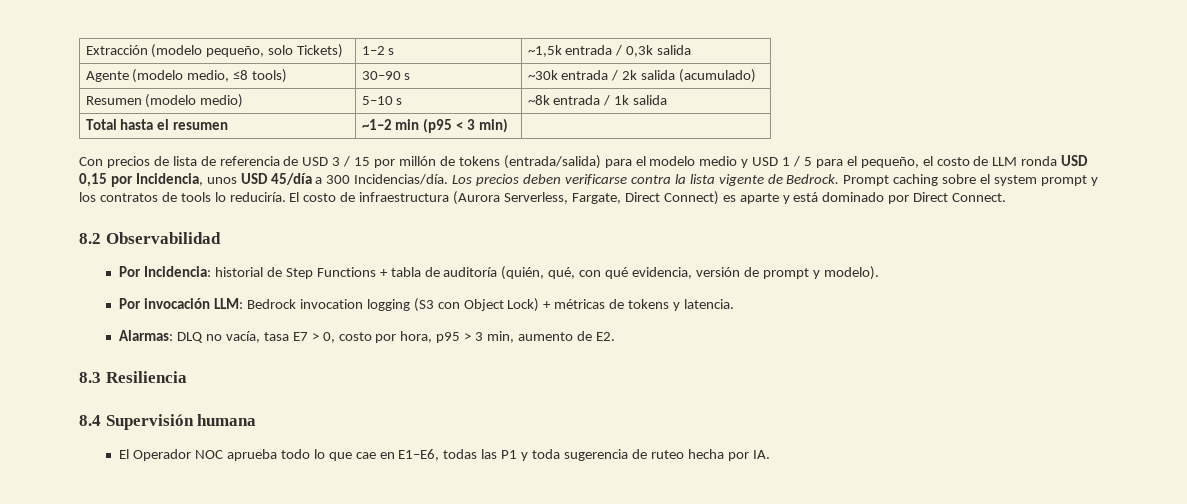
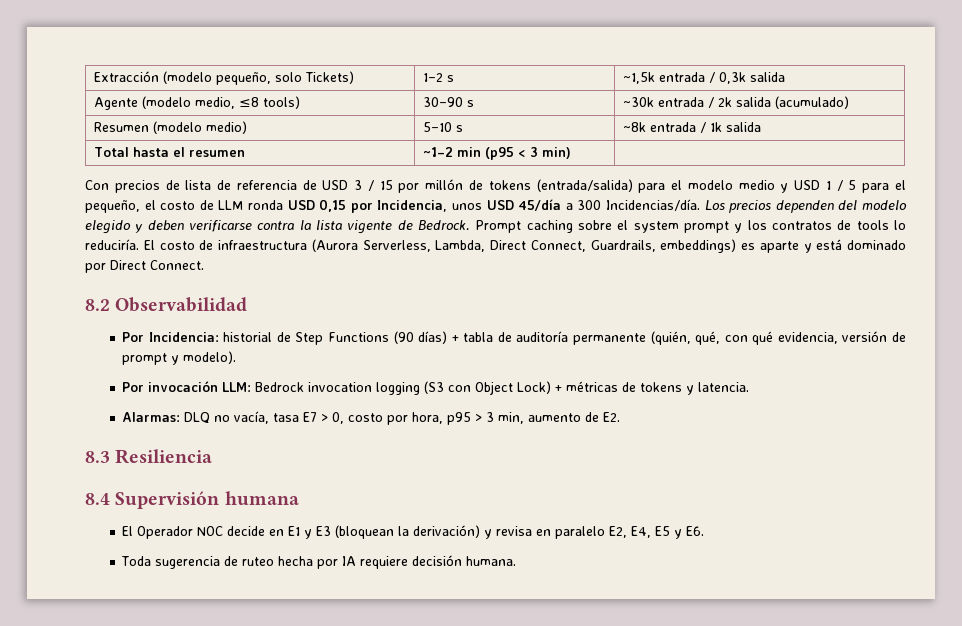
- Los precios deben verificarse contra la lista vigente de Bedrock.
+ Los precios dependen del modelo elegido y deben verificarse contra la lista vigente de Bedrock.
- El costo de infraestructura (Aurora Serverless, Fargate, Direct Connect) es aparte y está dominado por Direct Connect.
+ El costo de infraestructura (Aurora Serverless, Lambda, Direct Connect, Guardrails, embeddings) es aparte y está dominado por Direct Connect.
- Por Incidencia: historial de Step Functions + tabla de auditoría (quién, qué, con qué evidencia, versión de prompt y modelo).
+ Por Incidencia: historial de Step Functions (90 días) + tabla de auditoría permanente (quién, qué, con qué evidencia, versión de prompt y modelo).
- El Operador NOC aprueba todo lo que cae en E1–E6, todas las P1 y toda sugerencia de ruteo hecha por IA.
+ El Operador NOC decide en E1 y E3 (bloquean la derivación) y revisa en paralelo E2, E4, E5 y E6.
+ Toda sugerencia de ruteo hecha por IA requiere decisión humana.

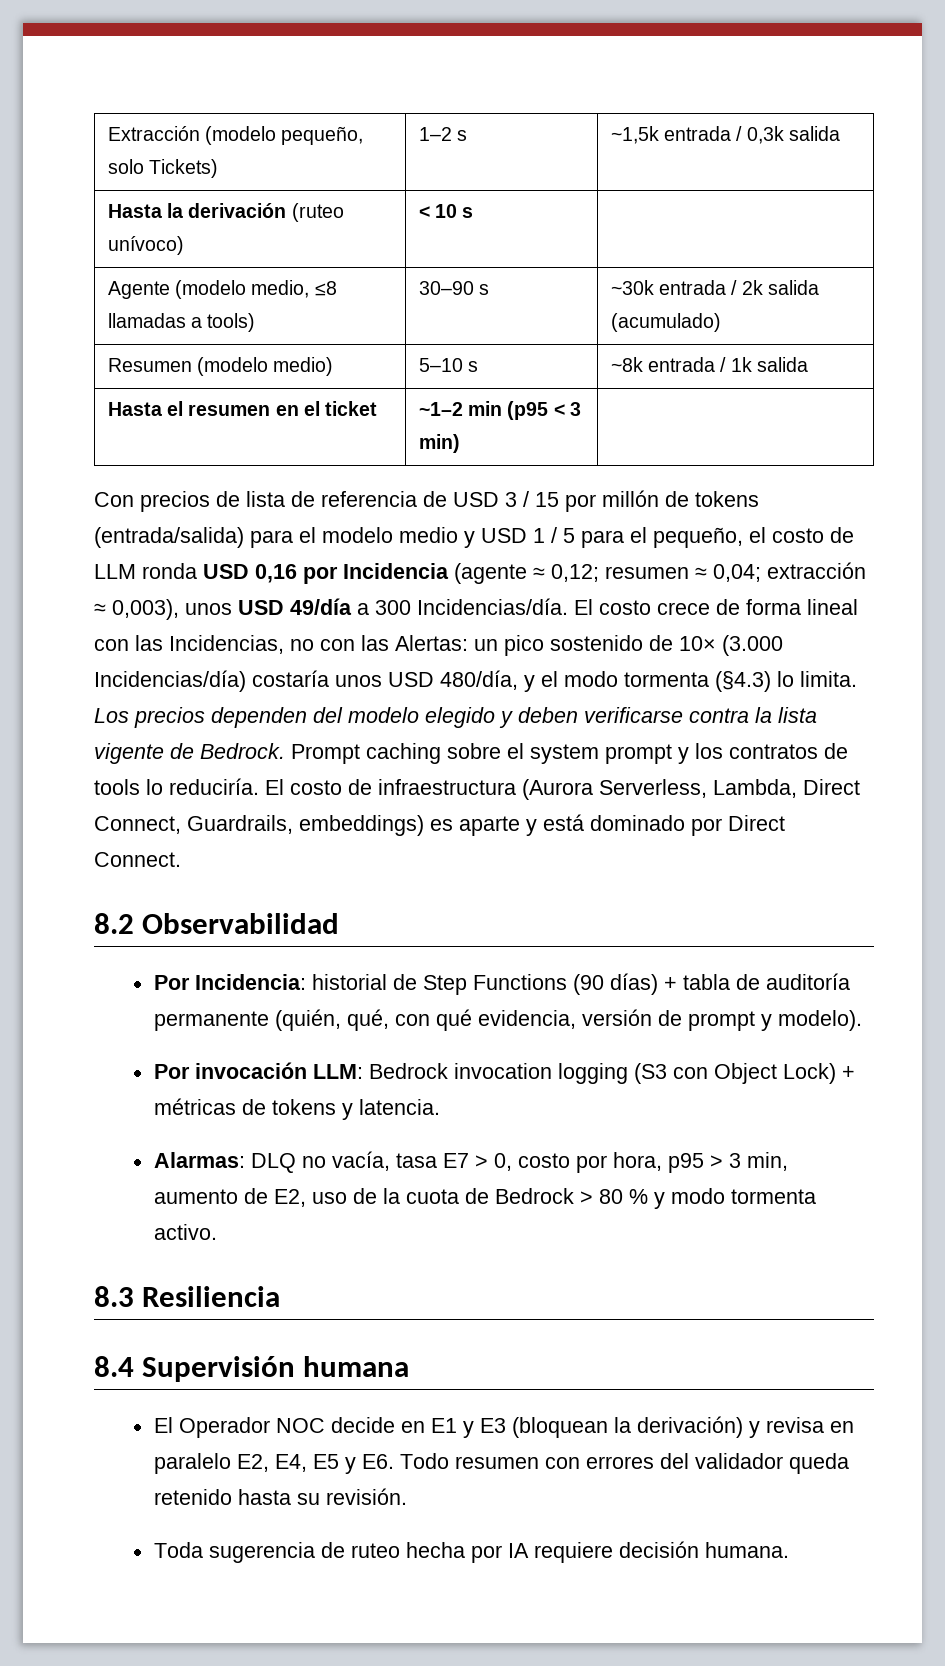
+ Hasta la derivación (ruteo unívoco) | < 10 s |
- Agente (modelo medio, ≤8 tools) | 30–90 s | ~30k entrada / 2k salida (acumulado)
+ Agente (modelo medio, ≤8 llamadas a tools) | 30–90 s | ~30k entrada / 2k salida (acumulado)
- Total hasta el resumen | ~1–2 min (p95 < 3 min) |
+ Hasta el resumen en el ticket | ~1–2 min (p95 < 3 min) |
- Con precios de lista de referencia de USD 3 / 15 por millón de tokens (entrada/salida) para el modelo medio y USD 1 / 5 para el pequeño, el costo de LLM ronda USD 0,15 por Incidencia, unos USD 45/día a 300 Incidencias/día.
+ Con precios de lista de referencia de USD 3 / 15 por millón de tokens (entrada/salida) para el modelo medio y USD 1 / 5 para el pequeño, el costo de LLM ronda USD 0,16 por Incidencia (agente ≈ 0,12; resumen ≈ 0,04; extracción ≈ 0,003), unos USD 49/día a 300 Incidencias/día.
+ El costo crece de forma lineal con las Incidencias, no con las Alertas: un pico sostenido de 10× (3.000 Incidencias/día) costaría unos USD 480/día, y el modo tormenta (§4.3) lo limita.
- Alarmas: DLQ no vacía, tasa E7 > 0, costo por hora, p95 > 3 min, aumento de E2.
+ Alarmas: DLQ no vacía, tasa E7 > 0, costo por hora, p95 > 3 min, aumento de E2, uso de la cuota de Bedrock > 80 % y modo tormenta activo.
- El Operador NOC decide en E1 y E3 (bloquean la derivación) y revisa en paralelo E2, E4, E5 y E6.
+ El Operador NOC decide en E1 y E3 (bloquean la derivación) y revisa en paralelo E2, E4, E5 y E6. Todo resumen con errores del validador queda retenido hasta su revisión.

